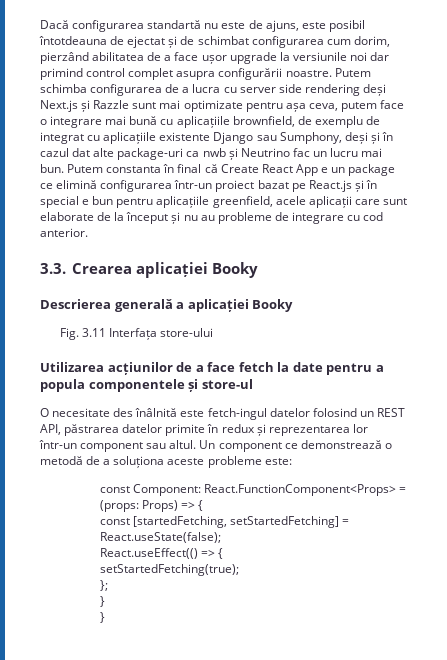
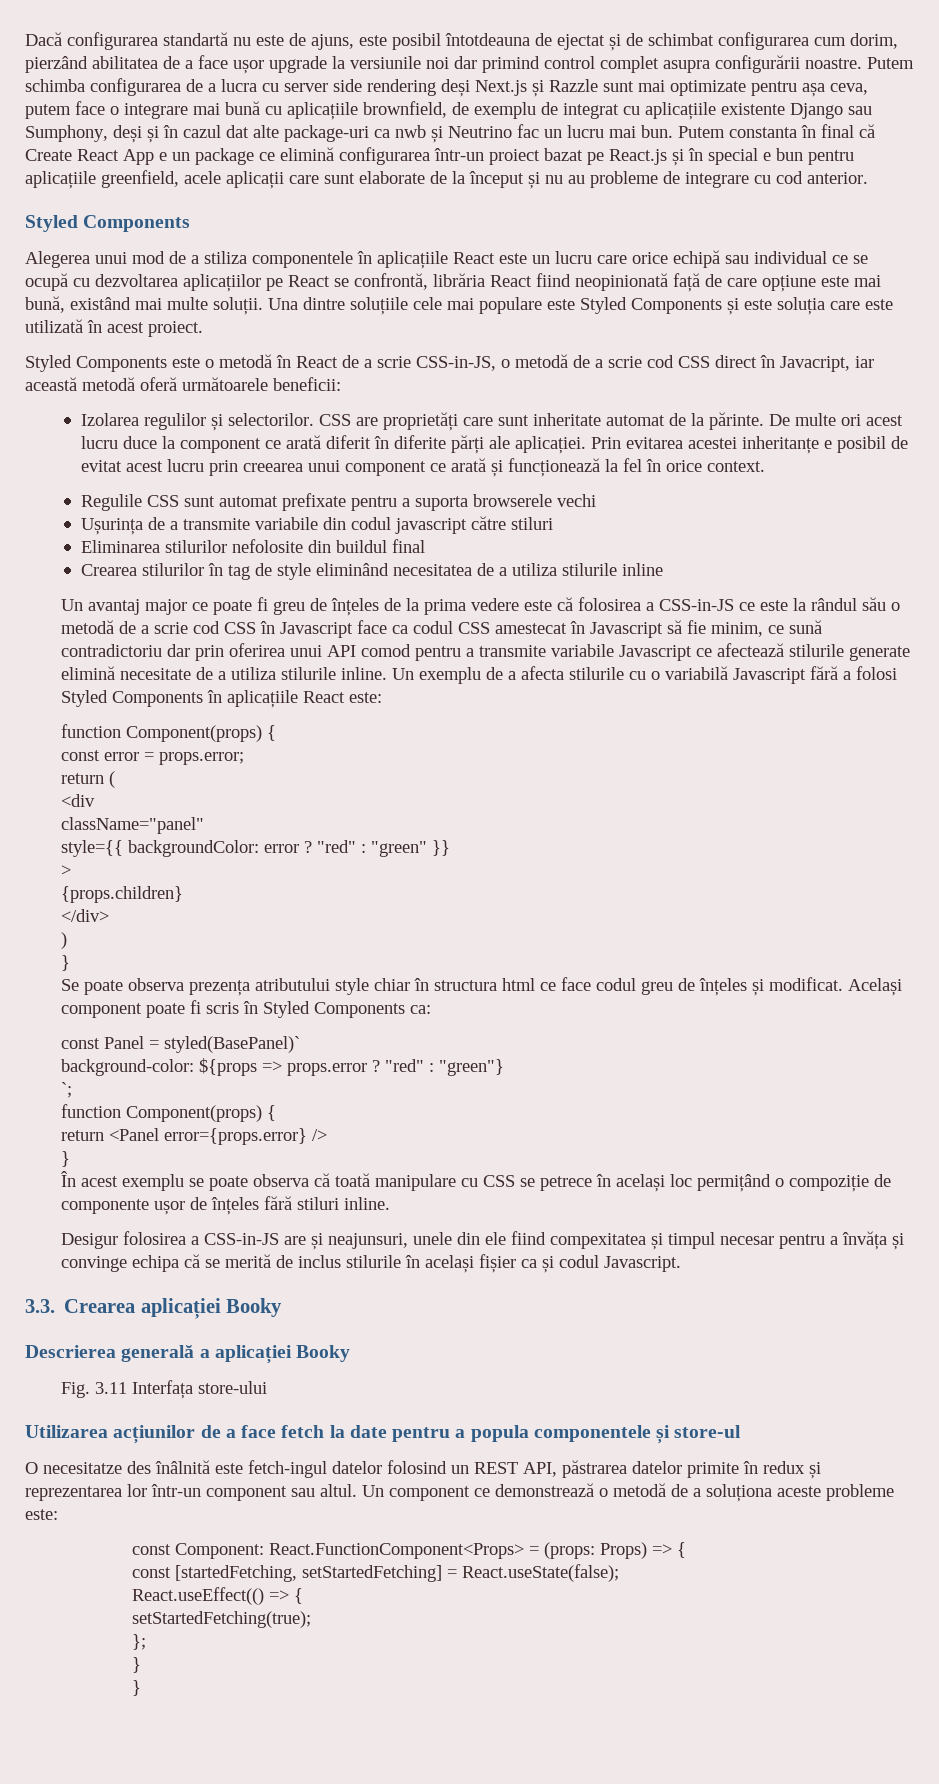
  Putem constanta în final că Create React App e un package ce elimină configurarea într-un proiect bazat pe React.js și în special e bun pentru aplicațiile greenfield, acele aplicații care sunt elaborate de la început și nu au probleme de integrare cu cod anterior.
+ Styled Components
+ Alegerea unui mod de a stiliza componentele în aplicațiile React este un lucru care orice echipă sau individual ce se ocupă cu dezvoltarea aplicațiilor pe React se confrontă, librăria React fiind neopinionată față de care opțiune este mai bună, existând mai multe soluții. Una dintre soluțiile cele mai populare este Styled Components și este soluția care este utilizată în acest proiect.
+ Styled Components este o metodă în React de a scrie CSS-in-JS, o metodă de a scrie cod CSS direct în Javacript, iar această metodă oferă următoarele beneficii:
+ Izolarea regulilor și selectorilor. CSS are proprietăți care sunt inheritate automat de la părinte. De multe ori acest lucru duce la component ce arată diferit în diferite părți ale aplicației. Prin evitarea acestei inheritanțe e posibil de evitat acest lucru prin creearea unui component ce arată și funcționează la fel în orice context.
+ Regulile CSS sunt automat prefixate pentru a suporta browserele vechi
+ Ușurința de a transmite variabile din codul javascript către stiluri
+ Eliminarea stilurilor nefolosite din buildul final
+ Crearea stilurilor în tag de style eliminând necesitatea de a utiliza stilurile inline
+ Un avantaj major ce poate fi greu de înțeles de la prima vedere este că folosirea a CSS-in-JS ce este la rândul său o metodă de a scrie cod CSS în Javascript face ca codul CSS amestecat în Javascript să fie minim, ce sună contradictoriu dar prin oferirea unui API comod pentru a transmite variabile Javascript ce afectează stilurile generate elimină necesitate de a utiliza stilurile inline. Un exemplu de a afecta stilurile cu o variabilă Javascript fără a folosi Styled Components în aplicațiile React este:
+ function Component(props) {
+ const error = props.error;
+ return (
+ <div
+ className="panel"
+ style={{ backgroundColor: error ? "red" : "green" }}
+ >
+ {props.children}
+ </div>
+ )
+ }
+ Se poate observa prezența atributului style chiar în structura html ce face codul greu de înțeles și modificat. Același component poate fi scris în Styled Components ca:
+ const Panel = styled(BasePanel)`
+ background-color: ${props => props.error ? "red" : "green"}
+ `;
+ function Component(props) {
+ return <Panel error={props.error} />
+ }
+ În acest exemplu se poate observa că toată manipulare cu CSS se petrece în același loc permițând o compoziție de componente ușor de înțeles fără stiluri inline.
+ Desigur folosirea a CSS-in-JS are și neajunsuri, unele din ele fiind compexitatea și timpul necesar pentru a învăța și convinge echipa că se merită de inclus stilurile în același fișier ca și codul Javascript.
- O necesitate des înâlnită este fetch-ingul datelor folosind un REST API, păstrarea datelor primite în redux și reprezentarea lor într-un component sau altul.
+ O necesitatze des înâlnită este fetch-ingul datelor folosind un REST API, păstrarea datelor primite în redux și reprezentarea lor într-un component sau altul.

